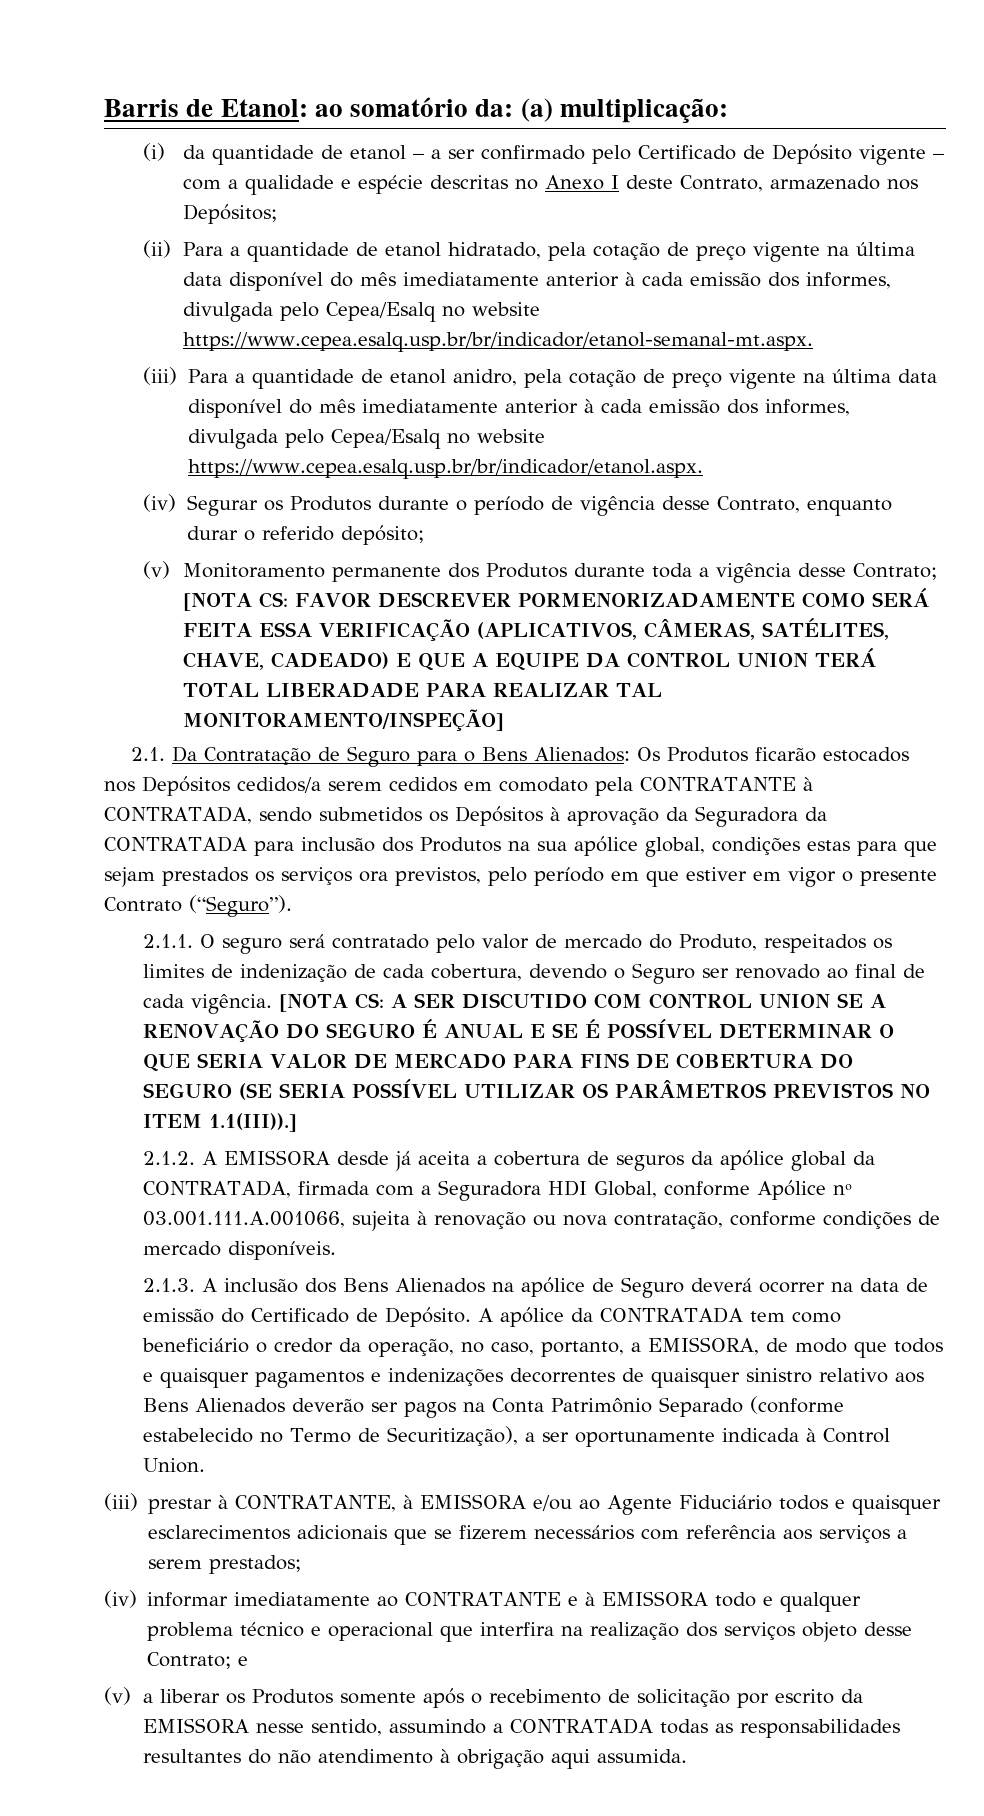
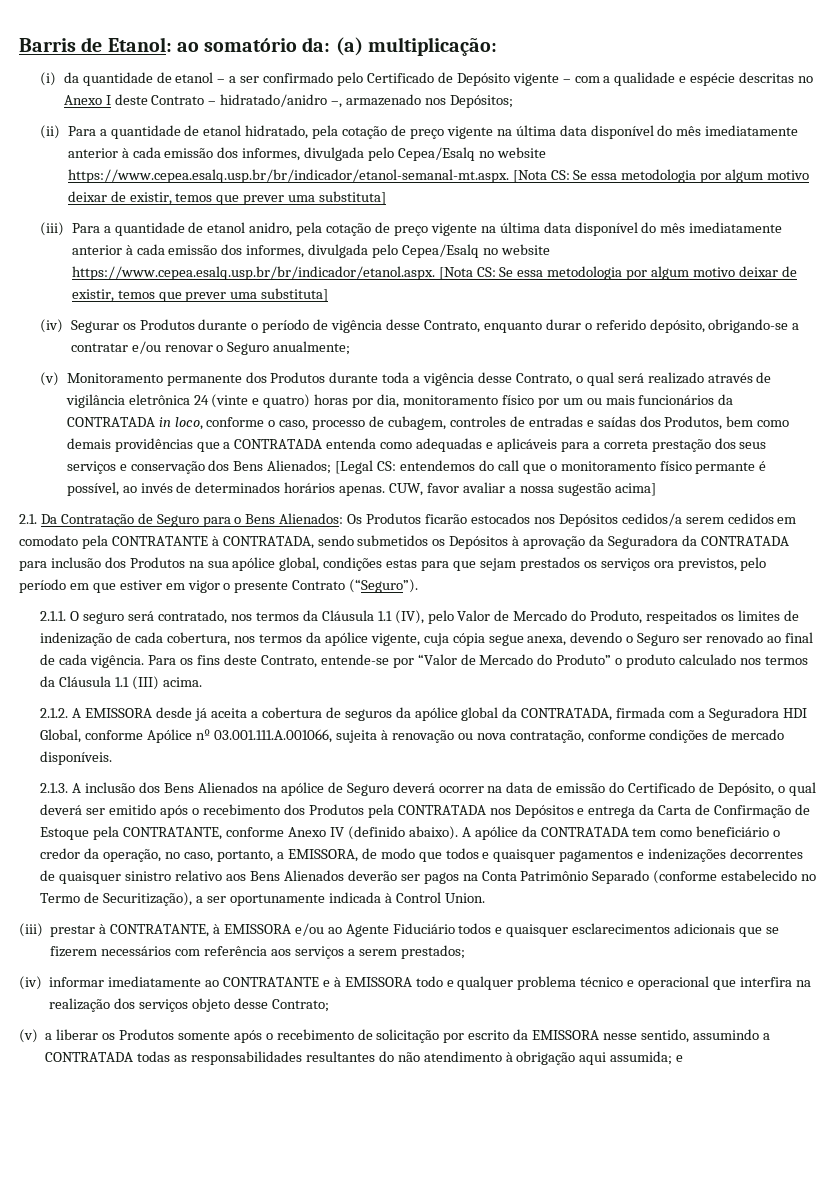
- (i) da quantidade de etanol – a ser confirmado pelo Certificado de Depósito vigente – com a qualidade e espécie descritas no Anexo I deste Contrato, armazenado nos Depósitos;
+ (i) da quantidade de etanol – a ser confirmado pelo Certificado de Depósito vigente – com a qualidade e espécie descritas no Anexo I deste Contrato – hidratado/anidro –, armazenado nos Depósitos;
- (ii) Para a quantidade de etanol hidratado, pela cotação de preço vigente na última data disponível do mês imediatamente anterior à cada emissão dos informes, divulgada pelo Cepea/Esalq no website https://www.cepea.esalq.usp.br/br/indicador/etanol-semanal-mt.aspx.
+ (ii) Para a quantidade de etanol hidratado, pela cotação de preço vigente na última data disponível do mês imediatamente anterior à cada emissão dos informes, divulgada pelo Cepea/Esalq no website https://www.cepea.esalq.usp.br/br/indicador/etanol-semanal-mt.aspx. [Nota CS: Se essa metodologia por algum motivo deixar de existir, temos que prever uma substituta]
- (iii) Para a quantidade de etanol anidro, pela cotação de preço vigente na última data disponível do mês imediatamente anterior à cada emissão dos informes, divulgada pelo Cepea/Esalq no website https://www.cepea.esalq.usp.br/br/indicador/etanol.aspx.
+ (iii) Para a quantidade de etanol anidro, pela cotação de preço vigente na última data disponível do mês imediatamente anterior à cada emissão dos informes, divulgada pelo Cepea/Esalq no website https://www.cepea.esalq.usp.br/br/indicador/etanol.aspx. [Nota CS: Se essa metodologia por algum motivo deixar de existir, temos que prever uma substituta]
- (iv) Segurar os Produtos durante o período de vigência desse Contrato, enquanto durar o referido depósito;
+ (iv) Segurar os Produtos durante o período de vigência desse Contrato, enquanto durar o referido depósito, obrigando-se a contratar e/ou renovar o Seguro anualmente;
- (v) Monitoramento permanente dos Produtos durante toda a vigência desse Contrato; [NOTA CS: FAVOR DESCREVER PORMENORIZADAMENTE COMO SERÁ FEITA ESSA VERIFICAÇÃO (APLICATIVOS, CÂMERAS, SATÉLITES, CHAVE, CADEADO) E QUE A EQUIPE DA CONTROL UNION TERÁ TOTAL LIBERADADE PARA REALIZAR TAL MONITORAMENTO/INSPEÇÃO]
+ (v) Monitoramento permanente dos Produtos durante toda a vigência desse Contrato, o qual será realizado através de vigilância eletrônica 24 (vinte e quatro) horas por dia, monitoramento físico por um ou mais funcionários da CONTRATADA in loco, conforme o caso, processo de cubagem, controles de entradas e saídas dos Produtos, bem como demais providências que a CONTRATADA entenda como adequadas e aplicáveis para a correta prestação dos seus serviços e conservação dos Bens Alienados; [Legal CS: entendemos do call que o monitoramento físico permante é possível, ao invés de determinados horários apenas. CUW, favor avaliar a nossa sugestão acima]
- 2.1.1. O seguro será contratado pelo valor de mercado do Produto, respeitados os limites de indenização de cada cobertura, devendo o Seguro ser renovado ao final de cada vigência.
+ 2.1.1. O seguro será contratado, nos termos da Cláusula 1.1 (IV), pelo Valor de Mercado do Produto, respeitados os limites de indenização de cada cobertura, nos termos da apólice vigente, cuja cópia segue anexa, devendo o Seguro ser renovado ao final de cada vigência.
- [NOTA CS: A SER DISCUTIDO COM CONTROL UNION SE A RENOVAÇÃO DO SEGURO É ANUAL E SE É POSSÍVEL DETERMINAR O QUE SERIA VALOR DE MERCADO PARA FINS DE COBERTURA DO SEGURO (SE SERIA POSSÍVEL UTILIZAR OS PARÂMETROS PREVISTOS NO ITEM 1.1(III)).]
+ Para os fins deste Contrato, entende-se por “Valor de Mercado do Produto” o produto calculado nos termos da Cláusula 1.1 (III) acima.
- 2.1.3. A inclusão dos Bens Alienados na apólice de Seguro deverá ocorrer na data de emissão do Certificado de Depósito.
+ 2.1.3. A inclusão dos Bens Alienados na apólice de Seguro deverá ocorrer na data de emissão do Certificado de Depósito, o qual deverá ser emitido após o recebimento dos Produtos pela CONTRATADA nos Depósitos e entrega da Carta de Confirmação de Estoque pela CONTRATANTE, conforme Anexo IV (definido abaixo).
- (iv) informar imediatamente ao CONTRATANTE e à EMISSORA todo e qualquer problema técnico e operacional que interfira na realização dos serviços objeto desse Contrato; e
+ (iv) informar imediatamente ao CONTRATANTE e à EMISSORA todo e qualquer problema técnico e operacional que interfira na realização dos serviços objeto desse Contrato;
- (v) a liberar os Produtos somente após o recebimento de solicitação por escrito da EMISSORA nesse sentido, assumindo a CONTRATADA todas as responsabilidades resultantes do não atendimento à obrigação aqui assumida.
+ (v) a liberar os Produtos somente após o recebimento de solicitação por escrito da EMISSORA nesse sentido, assumindo a CONTRATADA todas as responsabilidades resultantes do não atendimento à obrigação aqui assumida; e

